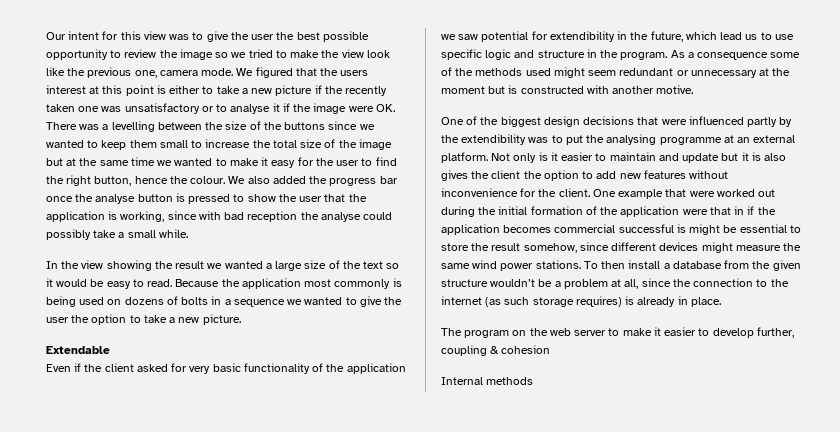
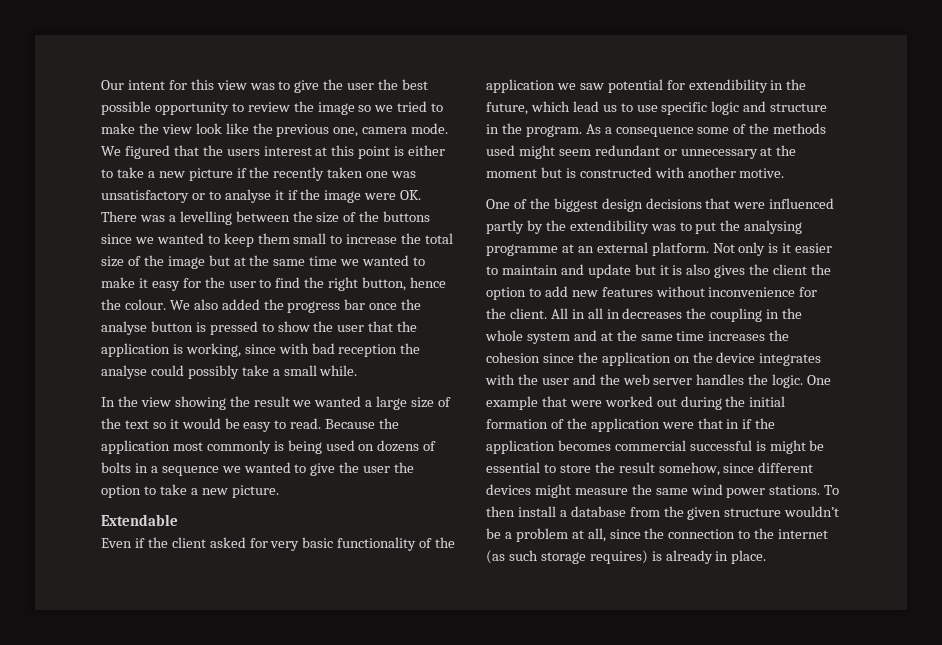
+ All in all in decreases the coupling in the whole system and at the same time increases the cohesion since the application on the device integrates with the user and the web server handles the logic.
- The program on the web server to make it easier to develop further, coupling & cohesion
- Internal methods

